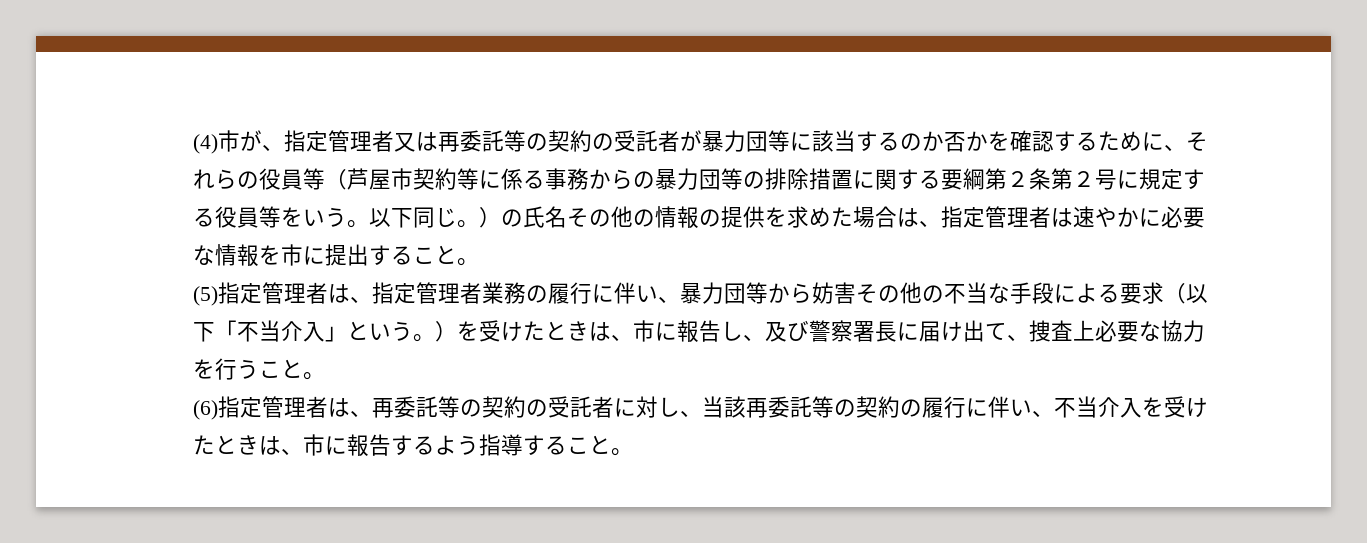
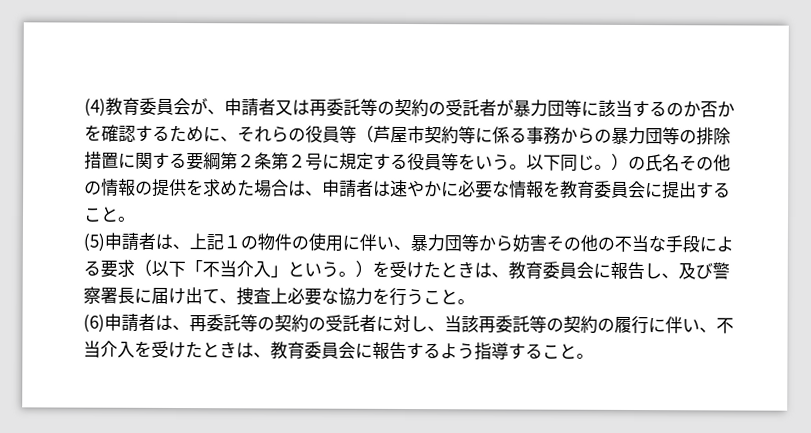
- (4)市が、指定管理者又は再委託等の契約の受託者が暴力団等に該当するのか否かを確認するために、それらの役員等（芦屋市契約等に係る事務からの暴力団等の排除措置に関する要綱第２条第２号に規定する役員等をいう。
+ (4)教育委員会が、申請者又は再委託等の契約の受託者が暴力団等に該当するのか否かを確認するために、それらの役員等（芦屋市契約等に係る事務からの暴力団等の排除措置に関する要綱第２条第２号に規定する役員等をいう。
- 以下同じ。）の氏名その他の情報の提供を求めた場合は、指定管理者は速やかに必要な情報を市に提出すること。
+ 以下同じ。）の氏名その他の情報の提供を求めた場合は、申請者は速やかに必要な情報を教育委員会に提出すること。
- (5)指定管理者は、指定管理者業務の履行に伴い、暴力団等から妨害その他の不当な手段による要求（以下「不当介入」という。）を受けたときは、市に報告し、及び警察署長に届け出て、捜査上必要な協力を行うこと。
+ (5)申請者は、上記１の物件の使用に伴い、暴力団等から妨害その他の不当な手段による要求（以下「不当介入」という。）を受けたときは、教育委員会に報告し、及び警察署長に届け出て、捜査上必要な協力を行うこと。
- (6)指定管理者は、再委託等の契約の受託者に対し、当該再委託等の契約の履行に伴い、不当介入を受けたときは、市に報告するよう指導すること。
+ (6)申請者は、再委託等の契約の受託者に対し、当該再委託等の契約の履行に伴い、不当介入を受けたときは、教育委員会に報告するよう指導すること。

